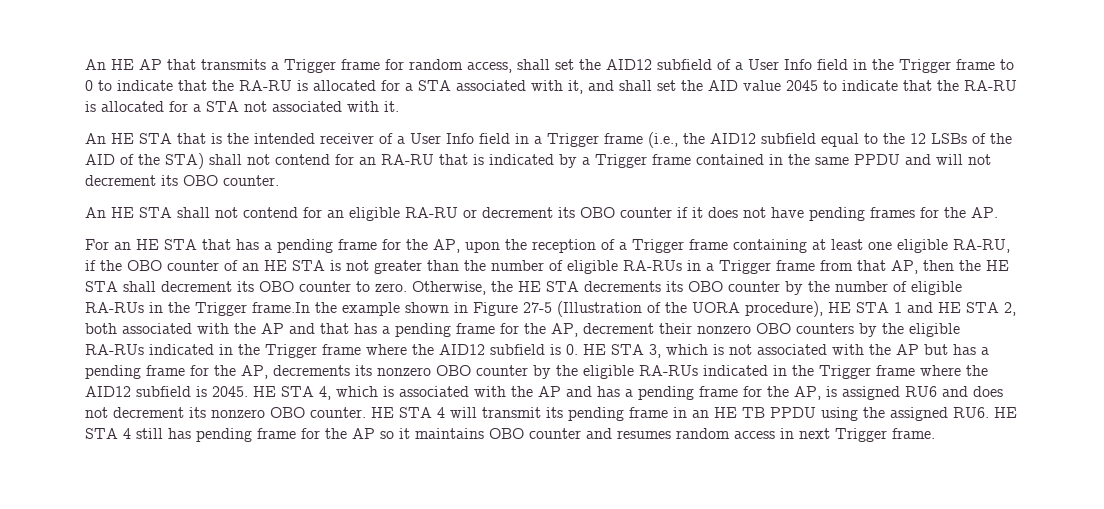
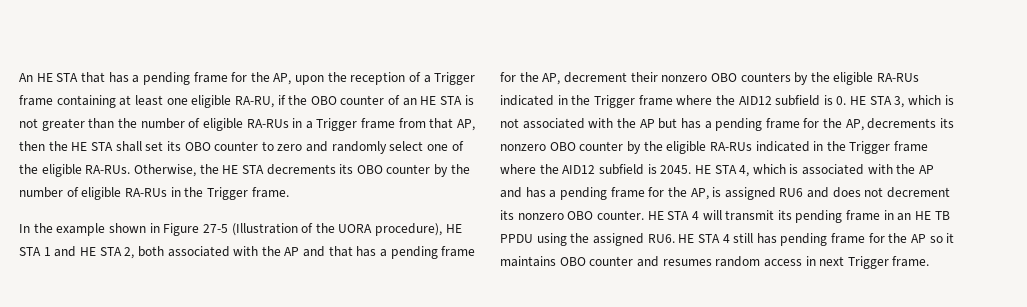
- An HE AP that transmits a Trigger frame for random access, shall set the AID12 subfield of a User Info field in the Trigger frame to 0 to indicate that the RA-RU is allocated for a STA associated with it, and shall set the AID value 2045 to indicate that the RA-RU is allocated for a STA not associated with it.
- An HE STA that is the intended receiver of a User Info field in a Trigger frame (i.e., the AID12 subfield equal to the 12 LSBs of the AID of the STA) shall not contend for an RA-RU that is indicated by a Trigger frame contained in the same PPDU and will not decrement its OBO counter.
- An HE STA shall not contend for an eligible RA-RU or decrement its OBO counter if it does not have pending frames for the AP.
- For an HE STA that has a pending frame for the AP, upon the reception of a Trigger frame containing at least one eligible RA-RU, if the OBO counter of an HE STA is not greater than the number of eligible RA-RUs in a Trigger frame from that AP, then the HE STA shall decrement its OBO counter to zero.
+ An HE STA that has a pending frame for the AP, upon the reception of a Trigger frame containing at least one eligible RA-RU, if the OBO counter of an HE STA is not greater than the number of eligible RA-RUs in a Trigger frame from that AP, then the HE STA shall set its OBO counter to zero and randomly select one of the eligible RA-RUs.
- Otherwise, the HE STA decrements its OBO counter by the number of eligible RA-RUs in the Trigger frame.In the example shown in Figure 27-5 (Illustration of the UORA procedure), HE STA 1 and HE STA 2, both associated with the AP and that has a pending frame for the AP, decrement their nonzero OBO counters by the eligible RA-RUs indicated in the Trigger frame where the AID12 subfield is 0. HE STA 3, which is not associated with the AP but has a pending frame for the AP, decrements its nonzero OBO counter by the eligible RA-RUs indicated in the Trigger frame where the AID12 subfield is 2045.
+ Otherwise, the HE STA decrements its OBO counter by the number of eligible RA-RUs in the Trigger frame.
+ In the example shown in Figure 27-5 (Illustration of the UORA procedure), HE STA 1 and HE STA 2, both associated with the AP and that has a pending frame for the AP, decrement their nonzero OBO counters by the eligible RA-RUs indicated in the Trigger frame where the AID12 subfield is 0. HE STA 3, which is not associated with the AP but has a pending frame for the AP, decrements its nonzero OBO counter by the eligible RA-RUs indicated in the Trigger frame where the AID12 subfield is 2045.

